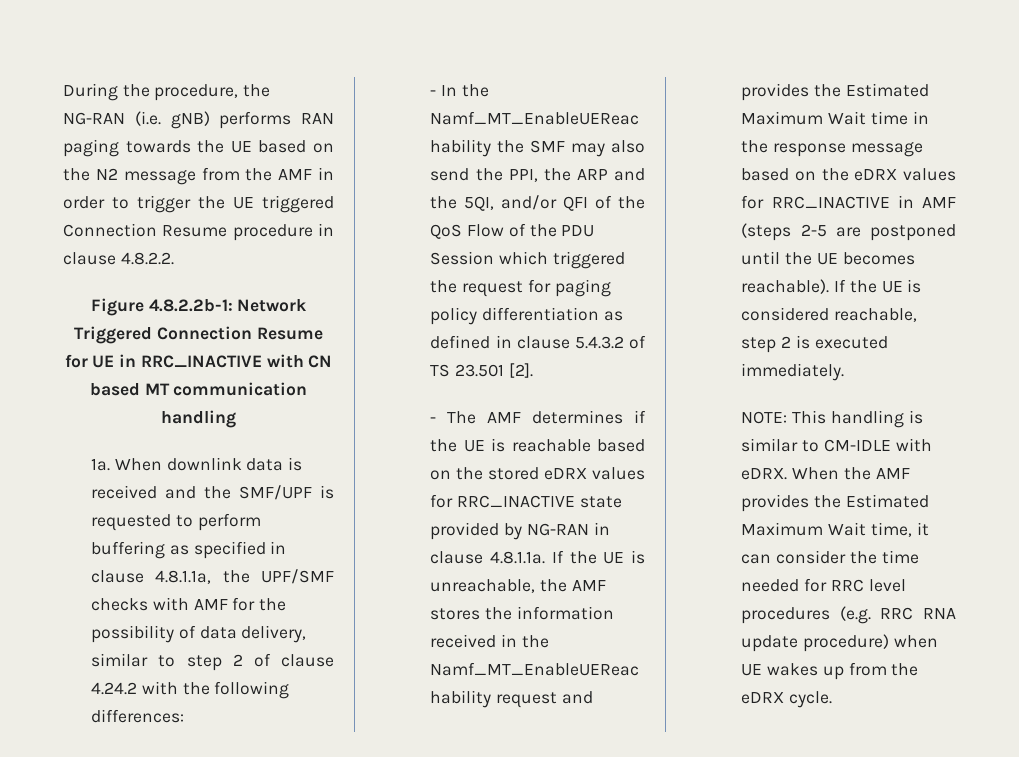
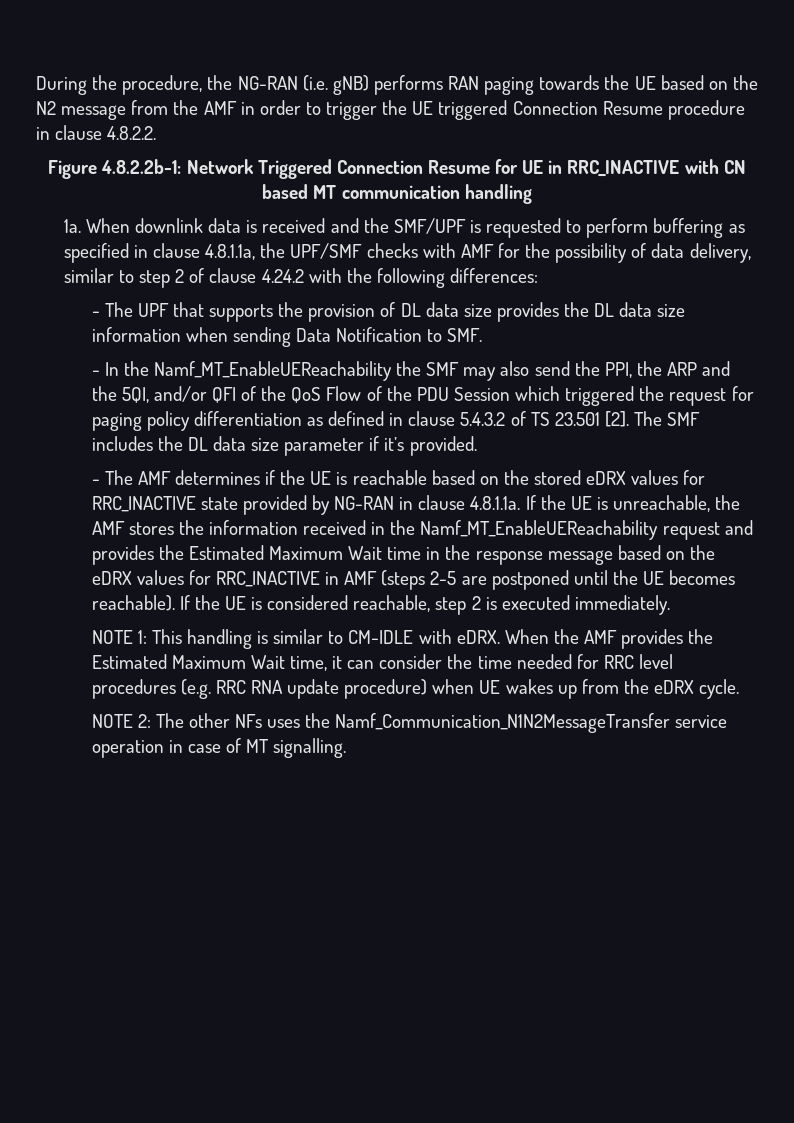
+ - The UPF that supports the provision of DL data size provides the DL data size information when sending Data Notification to SMF.
+ The SMF includes the DL data size parameter if it’s provided.
- NOTE: This handling is similar to CM-IDLE with eDRX.
+ NOTE 1: This handling is similar to CM-IDLE with eDRX.
+ NOTE 2: The other NFs uses the Namf_Communication_N1N2MessageTransfer service operation in case of MT signalling.

